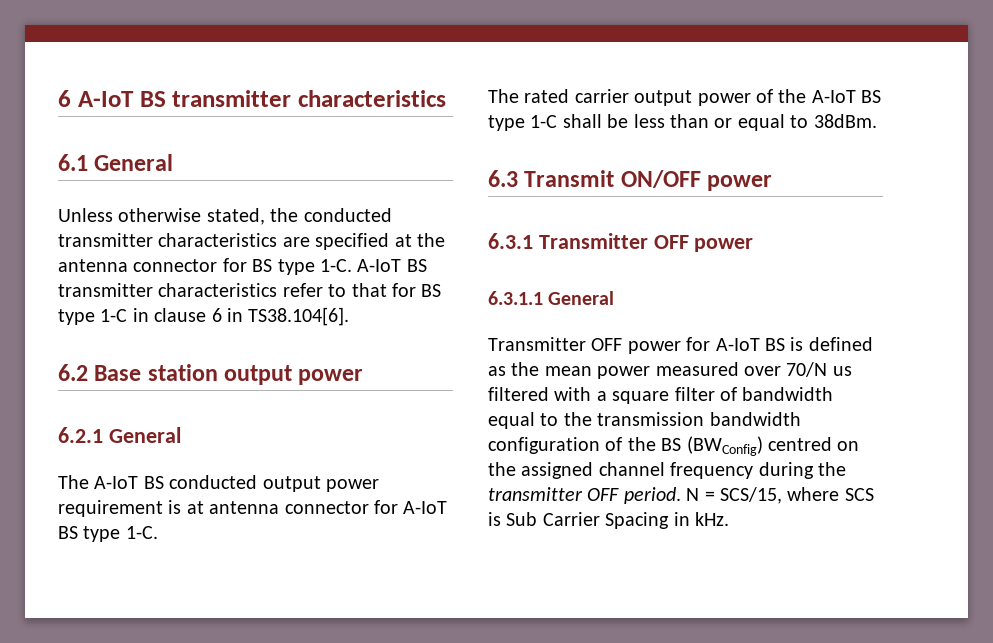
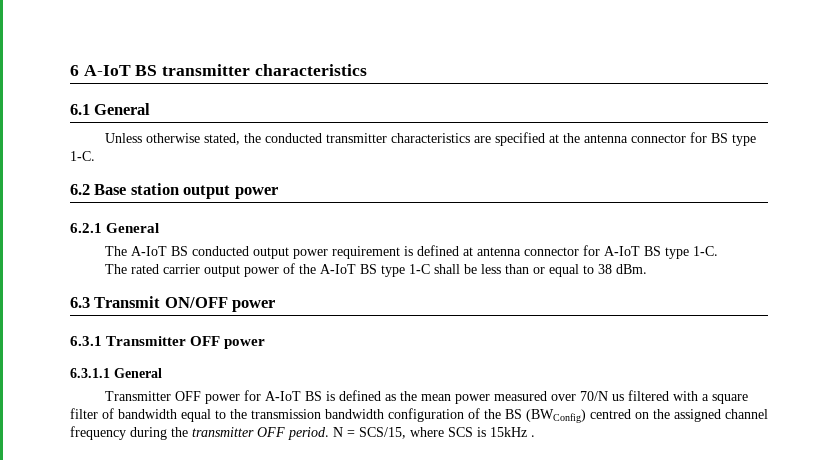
- A-IoT BS transmitter characteristics refer to that for BS type 1-C in clause 6 in TS38.104[6].
- The A-IoT BS conducted output power requirement is at antenna connector for A-IoT BS type 1-C.
+ The A-IoT BS conducted output power requirement is defined at antenna connector for A-IoT BS type 1-C.
- The rated carrier output power of the A-IoT BS type 1-C shall be less than or equal to 38dBm.
+ The rated carrier output power of the A-IoT BS type 1-C shall be less than or equal to 38 dBm.
- N = SCS/15, where SCS is Sub Carrier Spacing in kHz.
+ N = SCS/15, where SCS is 15kHz .

